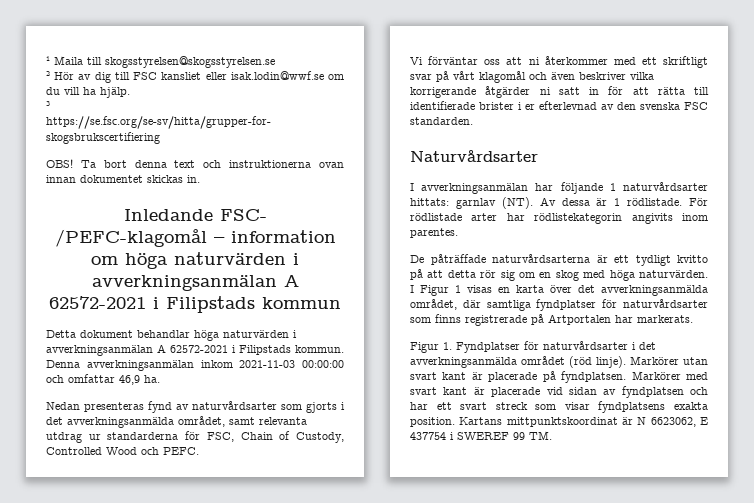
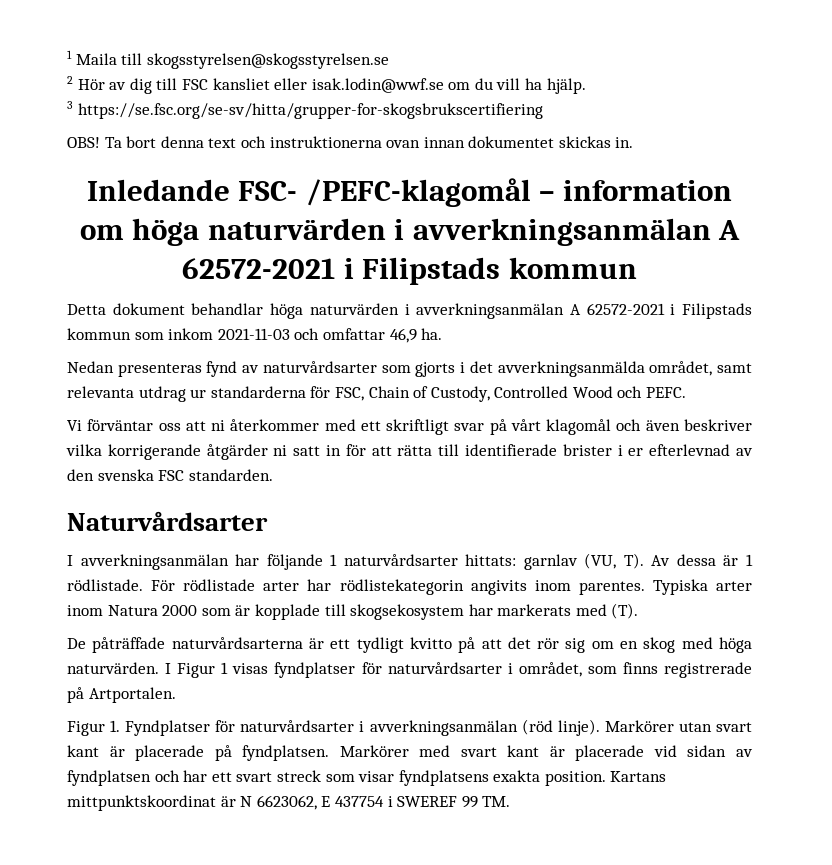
- Detta dokument behandlar höga naturvärden i avverkningsanmälan A 62572-2021 i Filipstads kommun. Denna avverkningsanmälan inkom 2021-11-03 00:00:00 och omfattar 46,9 ha.
+ Detta dokument behandlar höga naturvärden i avverkningsanmälan A 62572-2021 i Filipstads kommun som inkom 2021-11-03 och omfattar 46,9 ha.
- I avverkningsanmälan har följande 1 naturvårdsarter hittats: garnlav (NT). Av dessa är 1 rödlistade.
+ I avverkningsanmälan har följande 1 naturvårdsarter hittats: garnlav (VU, T). Av dessa är 1 rödlistade.
+ Typiska arter inom Natura 2000 som är kopplade till skogsekosystem har markerats med (T).
- De påträffade naturvårdsarterna är ett tydligt kvitto på att detta rör sig om en skog med höga naturvärden.
+ De påträffade naturvårdsarterna är ett tydligt kvitto på att det rör sig om en skog med höga naturvärden.
- I Figur 1 visas en karta över det avverkningsanmälda området, där samtliga fyndplatser för naturvårdsarter som finns registrerade på Artportalen har markerats.
+ I Figur 1 visas fyndplatser för naturvårdsarter i området, som finns registrerade på Artportalen.
- Figur 1. Fyndplatser för naturvårdsarter i det avverkningsanmälda området (röd linje).
+ Figur 1. Fyndplatser för naturvårdsarter i avverkningsanmälan (röd linje).

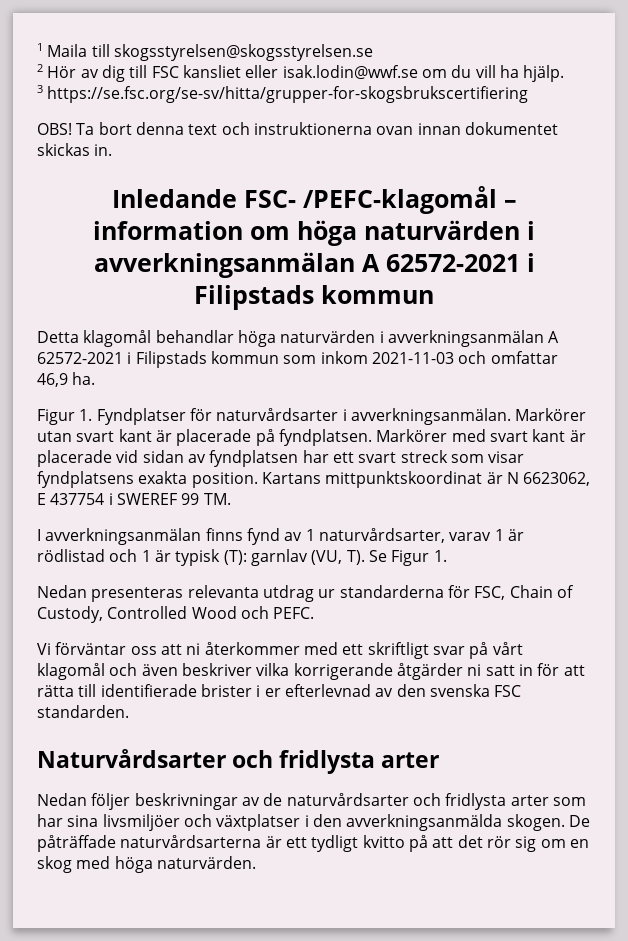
- Detta dokument behandlar höga naturvärden i avverkningsanmälan A 62572-2021 i Filipstads kommun som inkom 2021-11-03 och omfattar 46,9 ha.
+ Detta klagomål behandlar höga naturvärden i avverkningsanmälan A 62572-2021 i Filipstads kommun som inkom 2021-11-03 och omfattar 46,9 ha.
- Nedan presenteras fynd av naturvårdsarter som gjorts i det avverkningsanmälda området, samt relevanta utdrag ur standarderna för FSC, Chain of Custody, Controlled Wood och PEFC.
+ Figur 1. Fyndplatser för naturvårdsarter i avverkningsanmälan. Markörer utan svart kant är placerade på fyndplatsen. Markörer med svart kant är placerade vid sidan av fyndplatsen har ett svart streck som visar fyndplatsens exakta position. Kartans mittpunktskoordinat är N 6623062, E 437754 i SWEREF 99 TM.
+ I avverkningsanmälan finns fynd av 1 naturvårdsarter, varav 1 är rödlistad och 1 är typisk (T): garnlav (VU, T). Se Figur 1.
+ Nedan presenteras relevanta utdrag ur standarderna för FSC, Chain of Custody, Controlled Wood och PEFC.
- Naturvårdsarter
- I avverkningsanmälan har följande 1 naturvårdsarter hittats: garnlav (VU, T). Av dessa är 1 rödlistade. För rödlistade arter har rödlistekategorin angivits inom parentes. Typiska arter inom Natura 2000 som är kopplade till skogsekosystem har markerats med (T).
- De påträffade naturvårdsarterna är ett tydligt kvitto på att det rör sig om en skog med höga naturvärden. I Figur 1 visas fyndplatser för naturvårdsarter i området, som finns registrerade på Artportalen.
- Figur 1. Fyndplatser för naturvårdsarter i avverkningsanmälan (röd linje). Markörer utan svart kant är placerade på fyndplatsen. Markörer med svart kant är placerade vid sidan av fyndplatsen och har ett svart streck som visar fyndplatsens exakta position. Kartans mittpunktskoordinat är N 6623062, E 437754 i SWEREF 99 TM.
+ Naturvårdsarter och fridlysta arter
+ Nedan följer beskrivningar av de naturvårdsarter och fridlysta arter som har sina livsmiljöer och växtplatser i den avverkningsanmälda skogen. De påträffade naturvårdsarterna är ett tydligt kvitto på att det rör sig om en skog med höga naturvärden.

